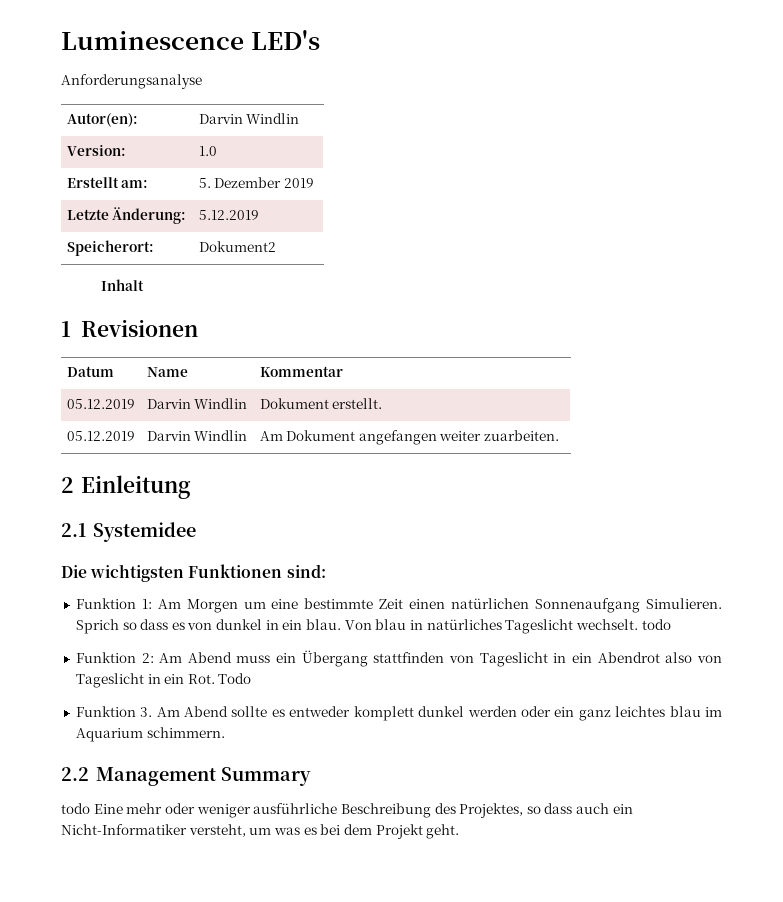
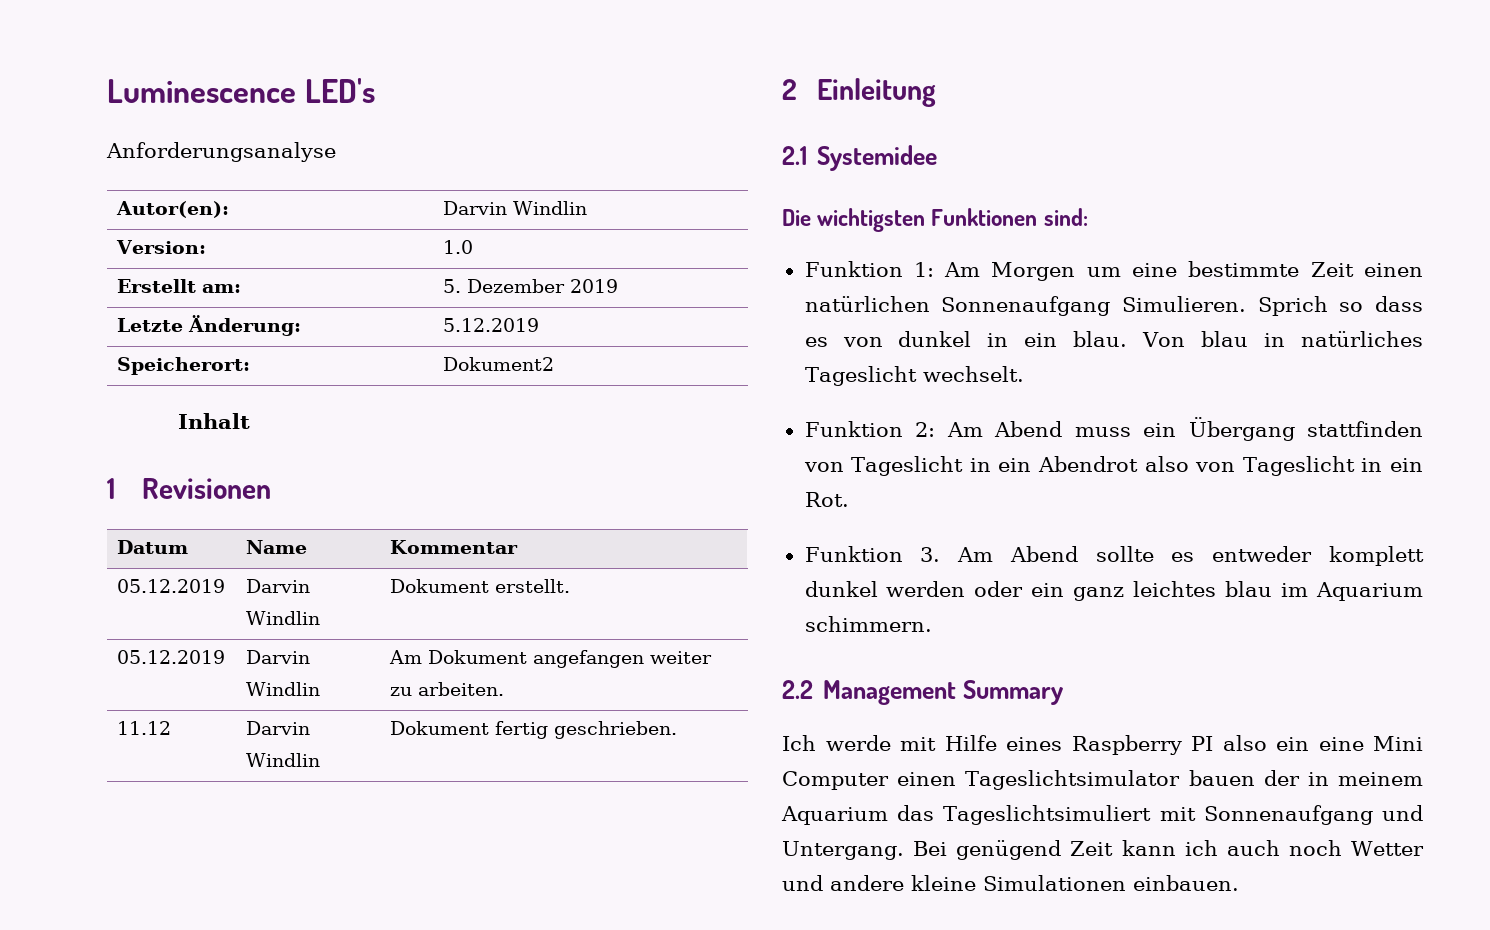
- 05.12.2019 | Darvin Windlin | Am Dokument angefangen weiter zuarbeiten.
+ 05.12.2019 | Darvin Windlin | Am Dokument angefangen weiter zu arbeiten.
+ 11.12 | Darvin Windlin | Dokument fertig geschrieben.
- Von blau in natürliches Tageslicht wechselt. todo
+ Von blau in natürliches Tageslicht wechselt.
- Funktion 2: Am Abend muss ein Übergang stattfinden von Tageslicht in ein Abendrot also von Tageslicht in ein Rot. Todo
+ Funktion 2: Am Abend muss ein Übergang stattfinden von Tageslicht in ein Abendrot also von Tageslicht in ein Rot.
- todo Eine mehr oder weniger ausführliche Beschreibung des Projektes, so dass auch ein Nicht-Informatiker versteht, um was es bei dem Projekt geht.
+ Ich werde mit Hilfe eines Raspberry PI also ein eine Mini Computer einen Tageslichtsimulator bauen der in meinem Aquarium das Tageslichtsimuliert mit Sonnenaufgang und Untergang. Bei genügend Zeit kann ich auch noch Wetter und andere kleine Simulationen einbauen.

